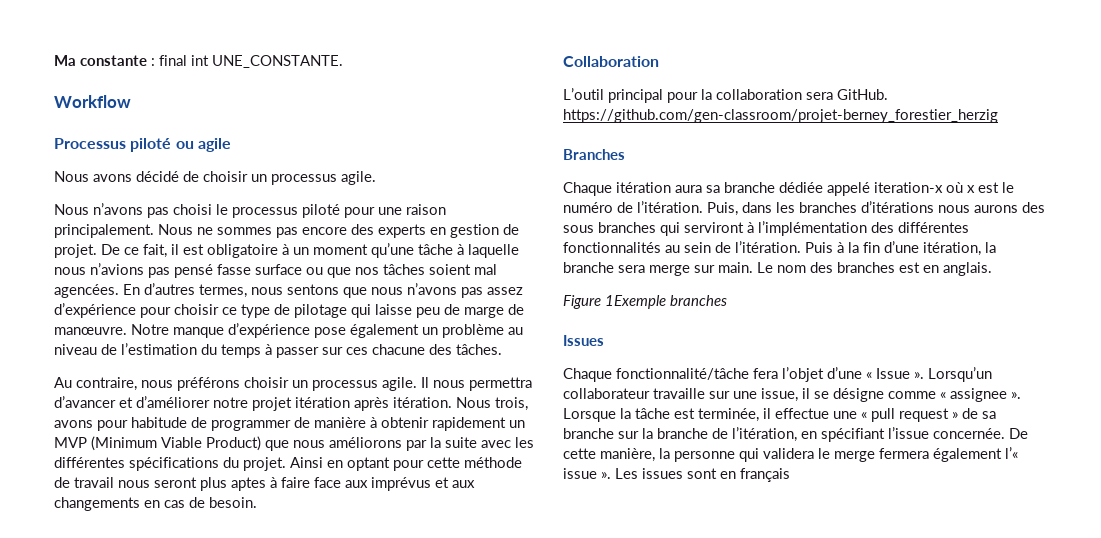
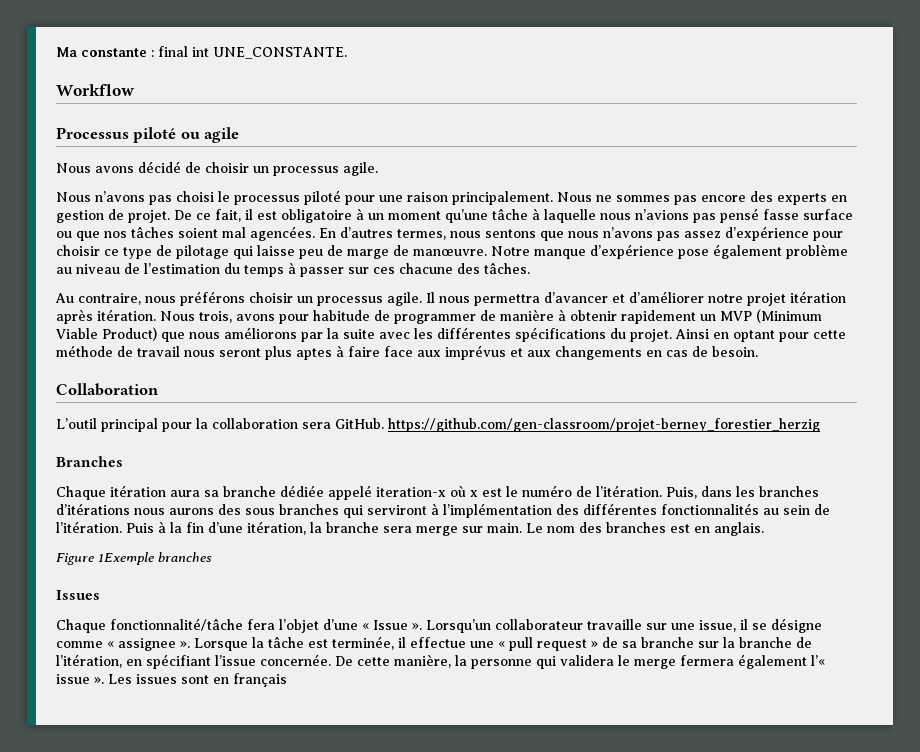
- Notre manque d’expérience pose également un problème au niveau de l’estimation du temps à passer sur ces chacune des tâches.
+ Notre manque d’expérience pose également problème au niveau de l’estimation du temps à passer sur ces chacune des tâches.

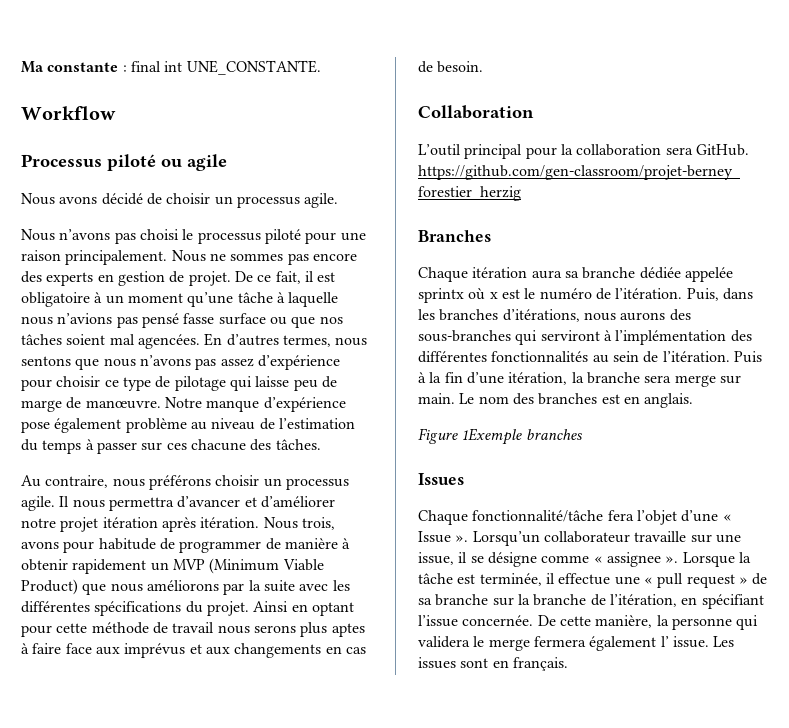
- Ainsi en optant pour cette méthode de travail nous seront plus aptes à faire face aux imprévus et aux changements en cas de besoin.
+ Ainsi en optant pour cette méthode de travail nous serons plus aptes à faire face aux imprévus et aux changements en cas de besoin.
- Chaque itération aura sa branche dédiée appelé iteration-x où x est le numéro de l’itération.
+ Chaque itération aura sa branche dédiée appelée sprintx où x est le numéro de l’itération.
- Puis, dans les branches d’itérations nous aurons des sous branches qui serviront à l’implémentation des différentes fonctionnalités au sein de l’itération.
+ Puis, dans les branches d’itérations, nous aurons des sous-branches qui serviront à l’implémentation des différentes fonctionnalités au sein de l’itération.
- De cette manière, la personne qui validera le merge fermera également l’« issue ».
+ De cette manière, la personne qui validera le merge fermera également l’ issue.
- Les issues sont en français
+ Les issues sont en français.

